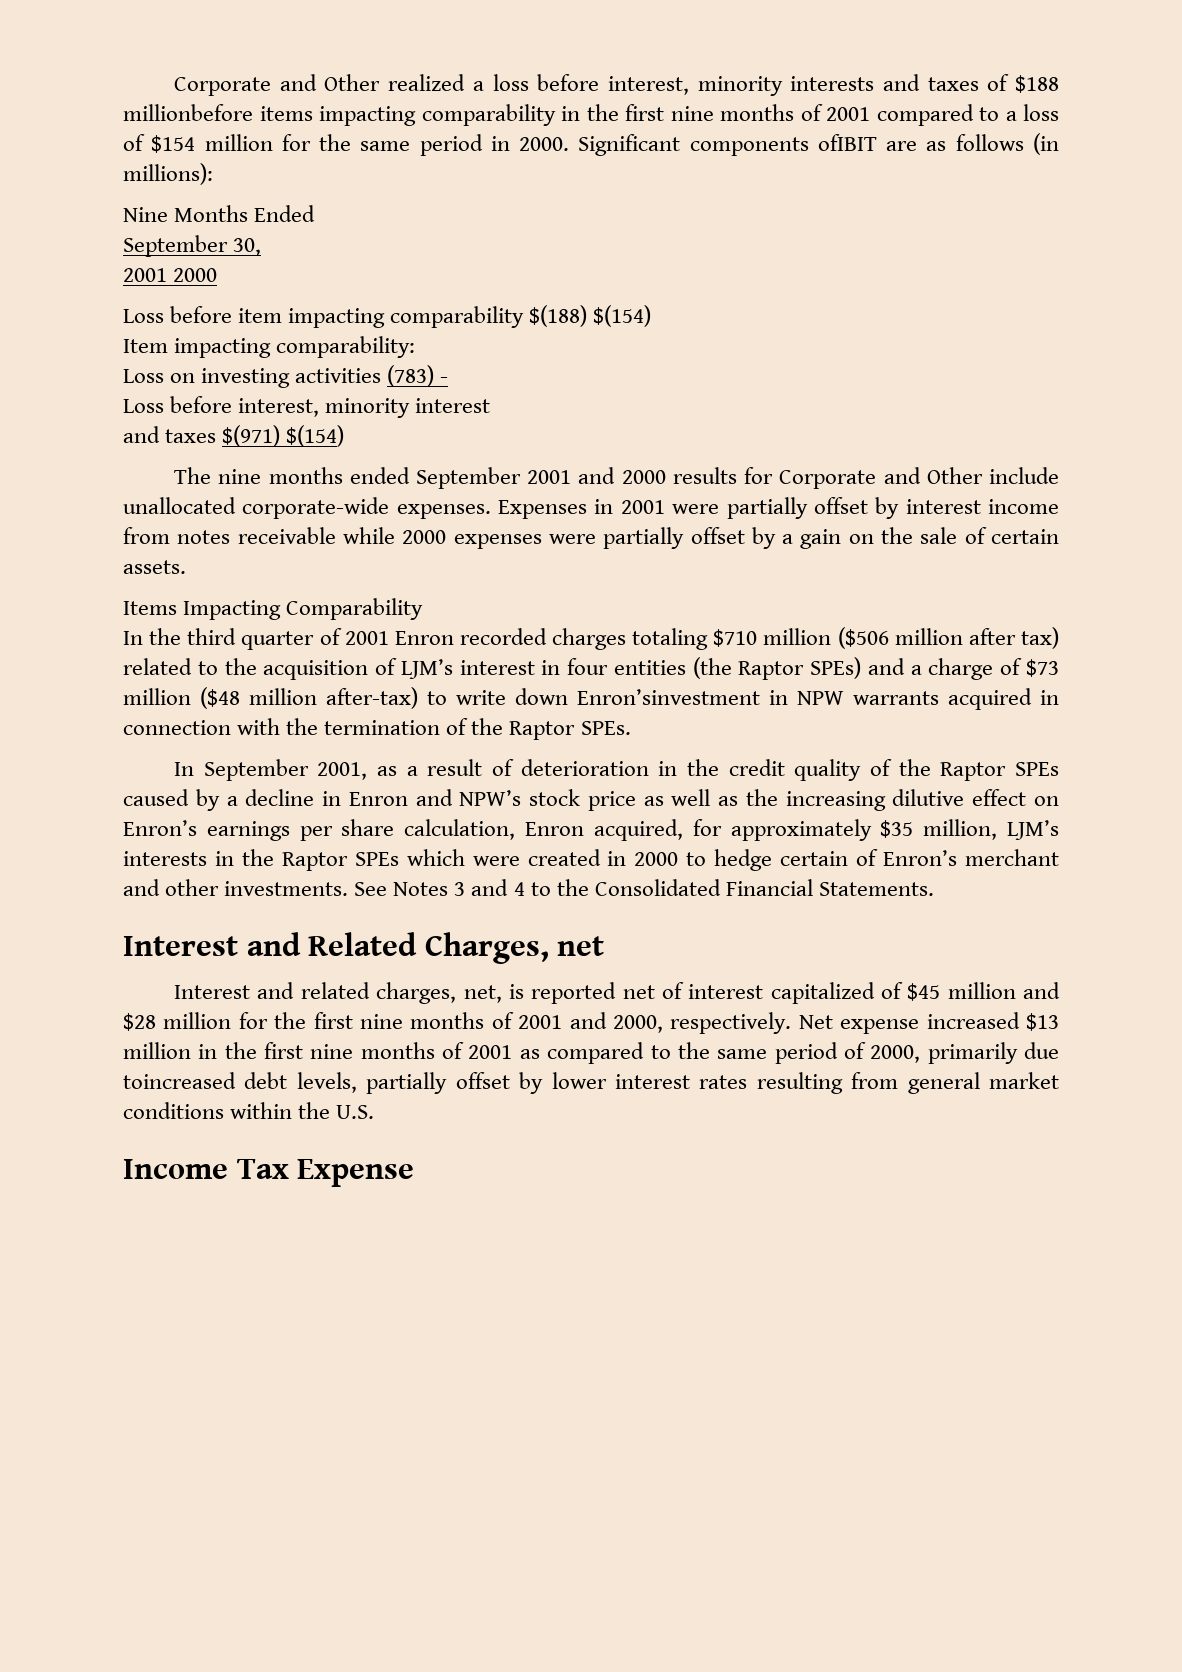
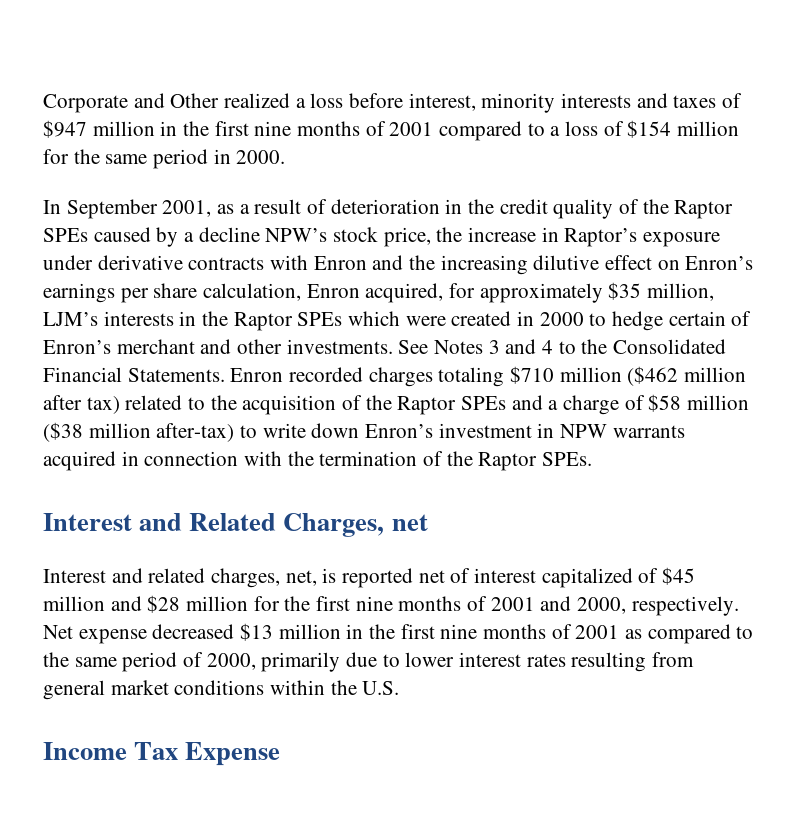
- Corporate and Other realized a loss before interest, minority interests and taxes of $188 millionbefore items impacting comparability in the first nine months of 2001 compared to a loss of $154 million for the same period in 2000. Significant components ofIBIT are as follows (in millions):
- Nine Months Ended
- September 30,
- 2001 2000
- Loss before item impacting comparability $(188) $(154)
- Item impacting comparability:
- Loss on investing activities (783) -
- Loss before interest, minority interest
- and taxes $(971) $(154)
- The nine months ended September 2001 and 2000 results for Corporate and Other include unallocated corporate-wide expenses. Expenses in 2001 were partially offset by interest income from notes receivable while 2000 expenses were partially offset by a gain on the sale of certain assets.
- Items Impacting Comparability
- In the third quarter of 2001 Enron recorded charges totaling $710 million ($506 million after tax) related to the acquisition of LJM’s interest in four entities (the Raptor SPEs) and a charge of $73 million ($48 million after-tax) to write down Enron’sinvestment in NPW warrants acquired in connection with the termination of the Raptor SPEs.
+ Corporate and Other realized a loss before interest, minority interests and taxes of $947 million in the first nine months of 2001 compared to a loss of $154 million for the same period in 2000.
- In September 2001, as a result of deterioration in the credit quality of the Raptor SPEs caused by a decline in Enron and NPW’s stock price as well as the increasing dilutive effect on Enron’s earnings per share calculation, Enron acquired, for approximately $35 million, LJM’s interests in the Raptor SPEs which were created in 2000 to hedge certain of Enron’s merchant and other investments.
+ In September 2001, as a result of deterioration in the credit quality of the Raptor SPEs caused by a decline NPW’s stock price, the increase in Raptor’s exposure under derivative contracts with Enron and the increasing dilutive effect on Enron’s earnings per share calculation, Enron acquired, for approximately $35 million, LJM’s interests in the Raptor SPEs which were created in 2000 to hedge certain of Enron’s merchant and other investments.
+ Enron recorded charges totaling $710 million ($462 million after tax) related to the acquisition of the Raptor SPEs and a charge of $58 million ($38 million after-tax) to write down Enron’s investment in NPW warrants acquired in connection with the termination of the Raptor SPEs.
- Net expense increased $13 million in the first nine months of 2001 as compared to the same period of 2000, primarily due toincreased debt levels, partially offset by lower interest rates resulting from general market conditions within the U.S.
+ Net expense decreased $13 million in the first nine months of 2001 as compared to the same period of 2000, primarily due to lower interest rates resulting from general market conditions within the U.S.

